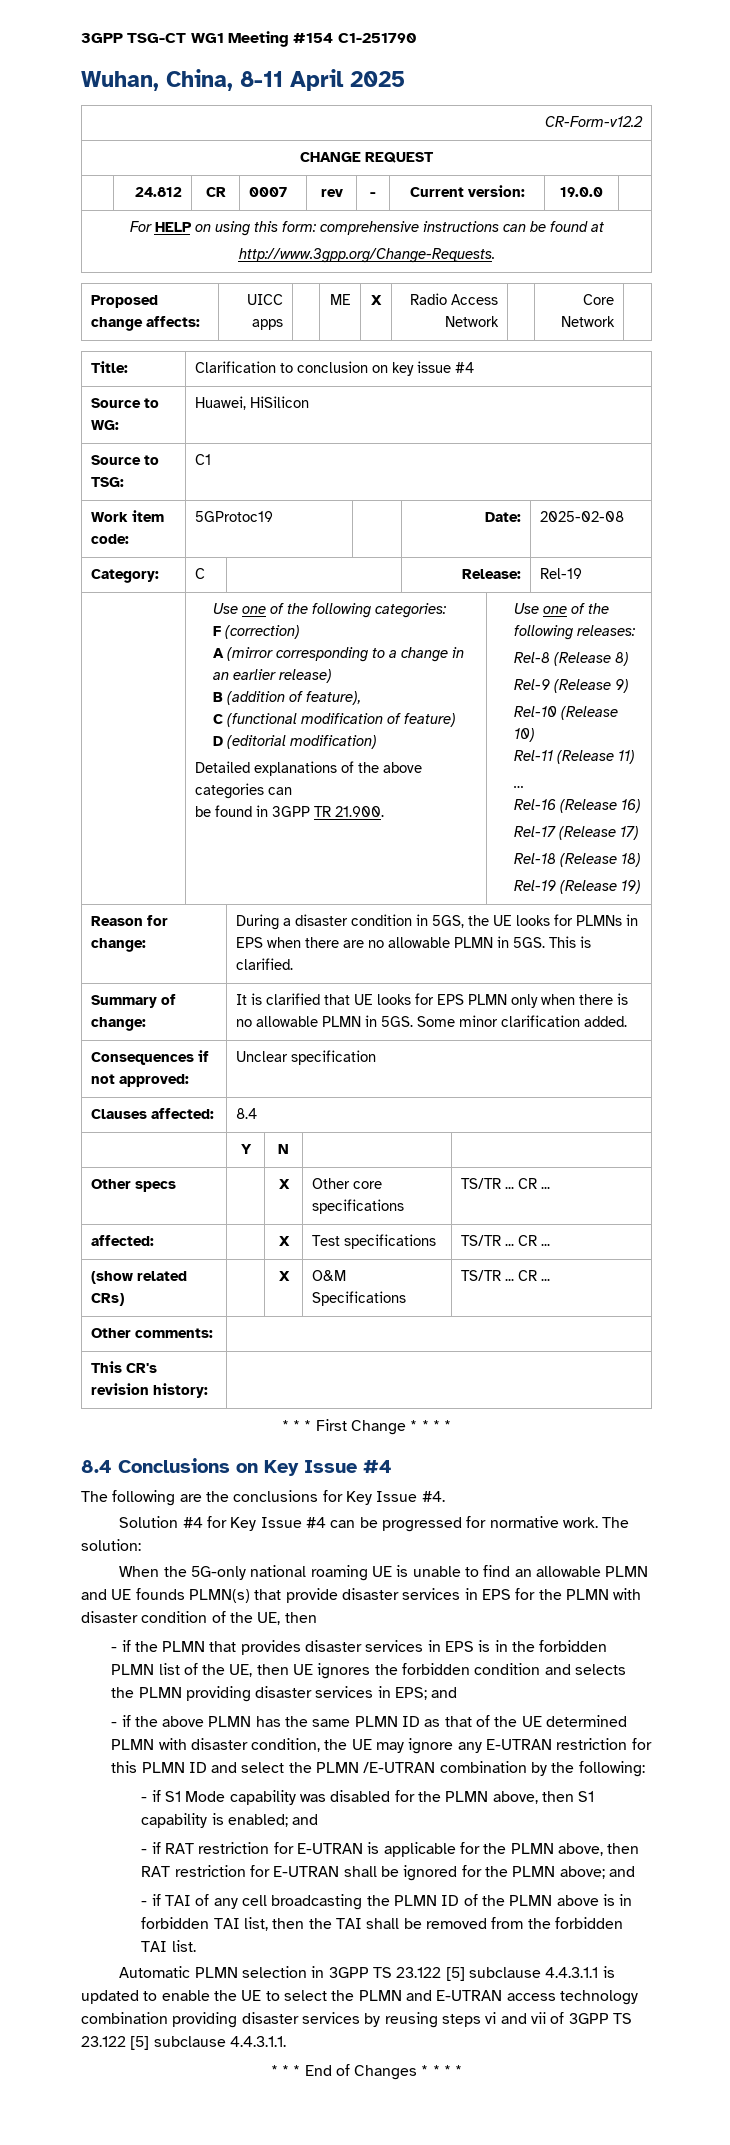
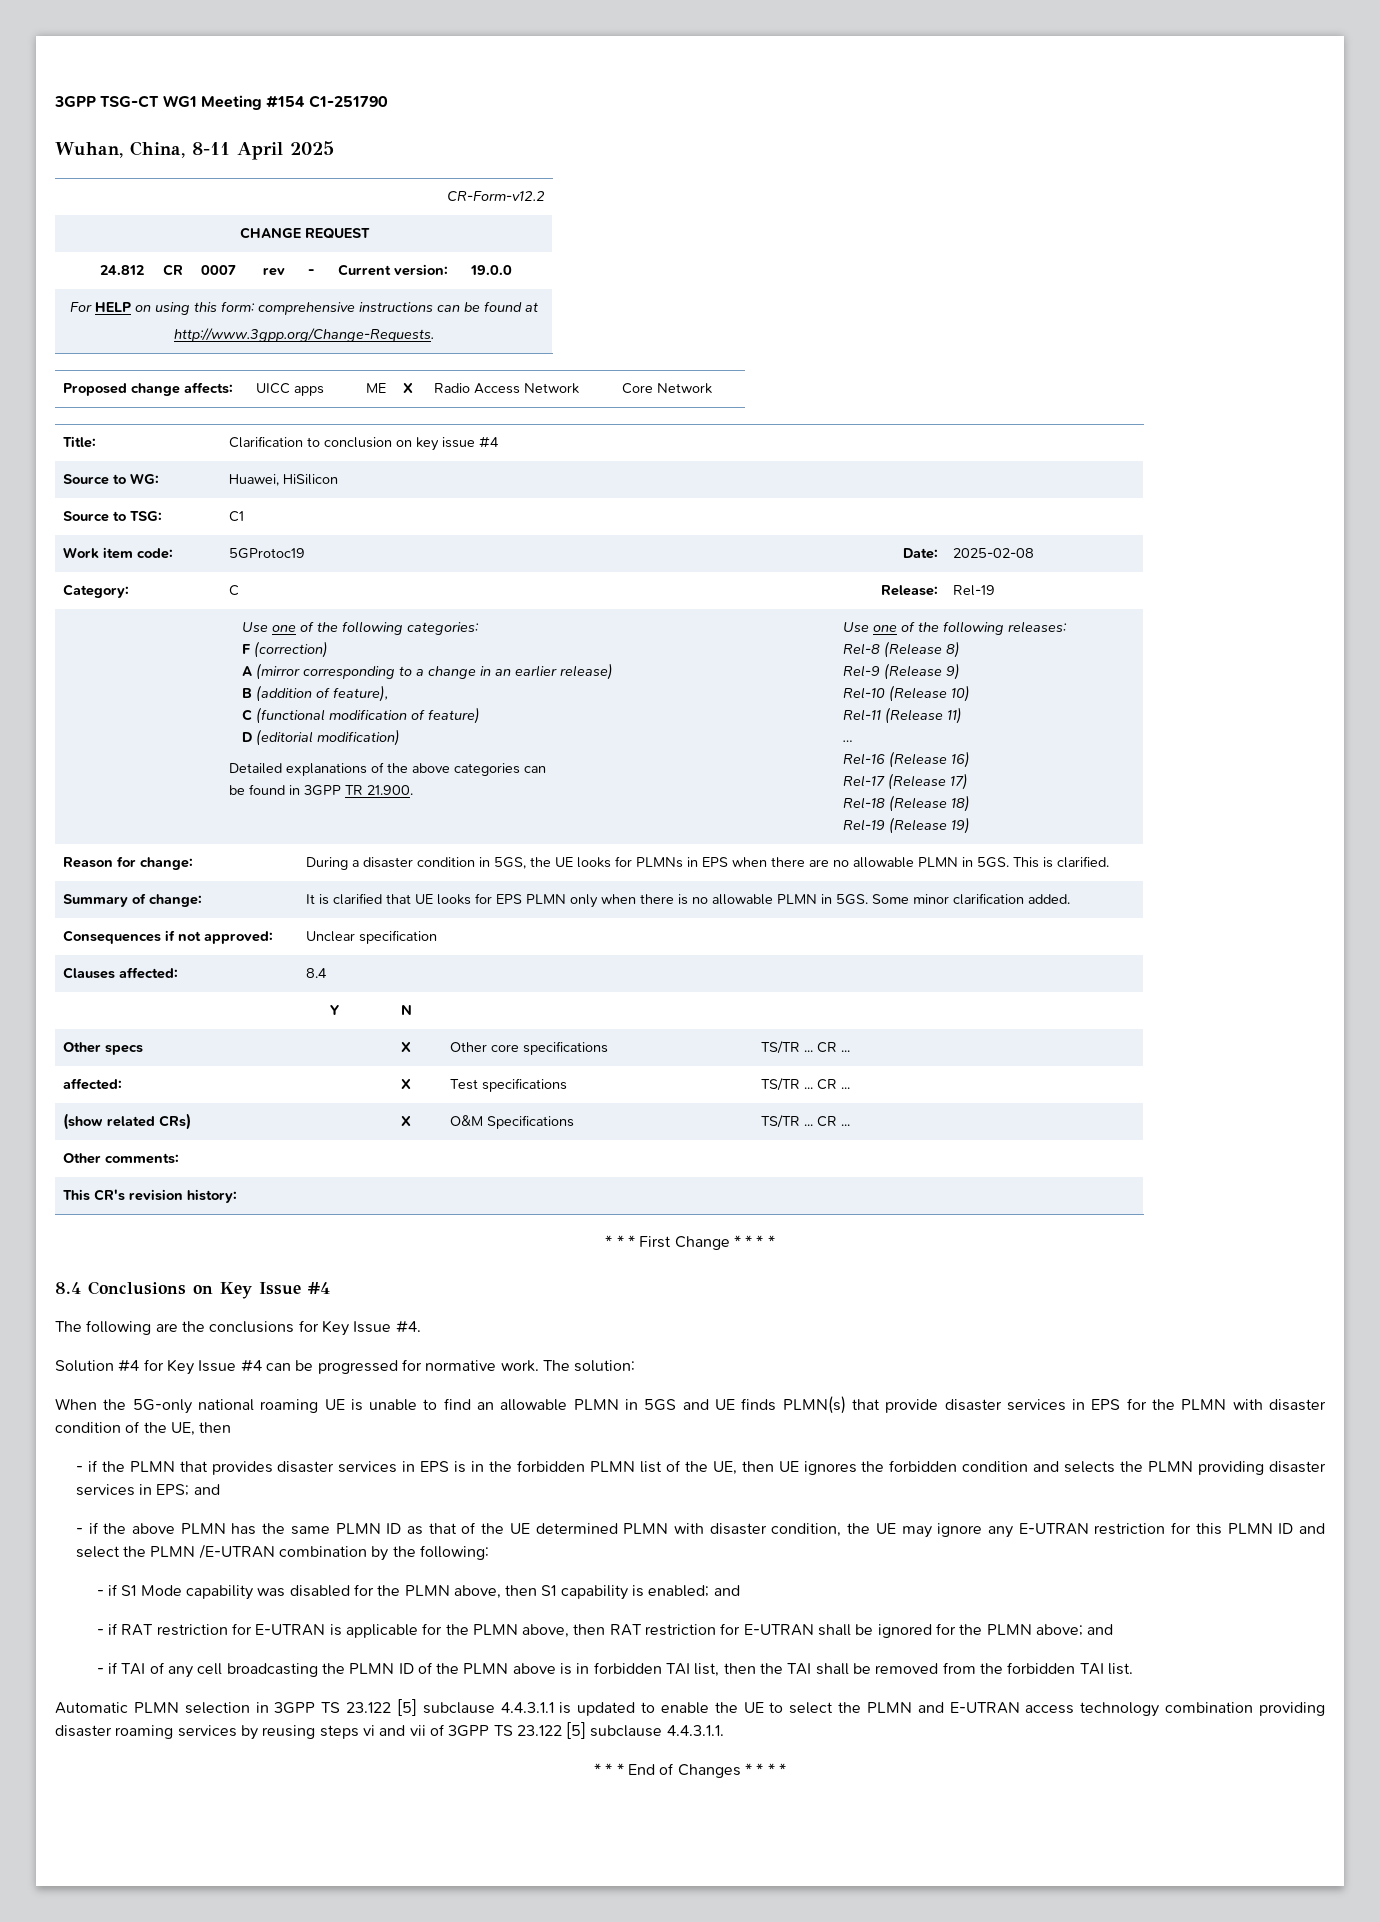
- When the 5G-only national roaming UE is unable to find an allowable PLMN and UE founds PLMN(s) that provide disaster services in EPS for the PLMN with disaster condition of the UE, then
+ When the 5G-only national roaming UE is unable to find an allowable PLMN in 5GS and UE finds PLMN(s) that provide disaster services in EPS for the PLMN with disaster condition of the UE, then
- Automatic PLMN selection in 3GPP TS 23.122 [5] subclause 4.4.3.1.1 is updated to enable the UE to select the PLMN and E-UTRAN access technology combination providing disaster services by reusing steps vi and vii of 3GPP TS 23.122 [5] subclause 4.4.3.1.1.
+ Automatic PLMN selection in 3GPP TS 23.122 [5] subclause 4.4.3.1.1 is updated to enable the UE to select the PLMN and E-UTRAN access technology combination providing disaster roaming services by reusing steps vi and vii of 3GPP TS 23.122 [5] subclause 4.4.3.1.1.

